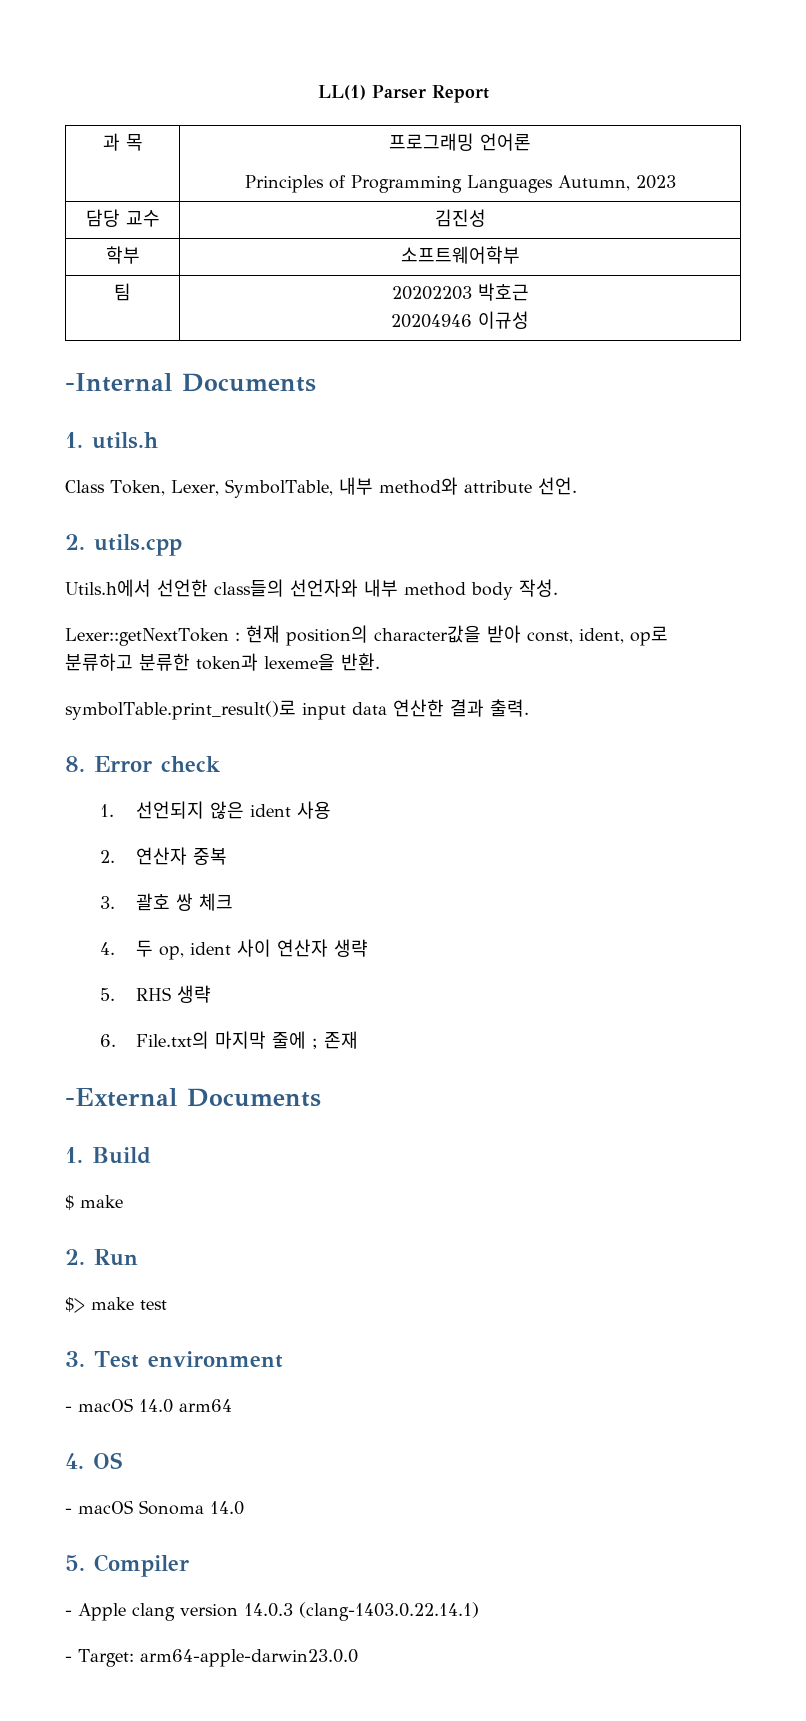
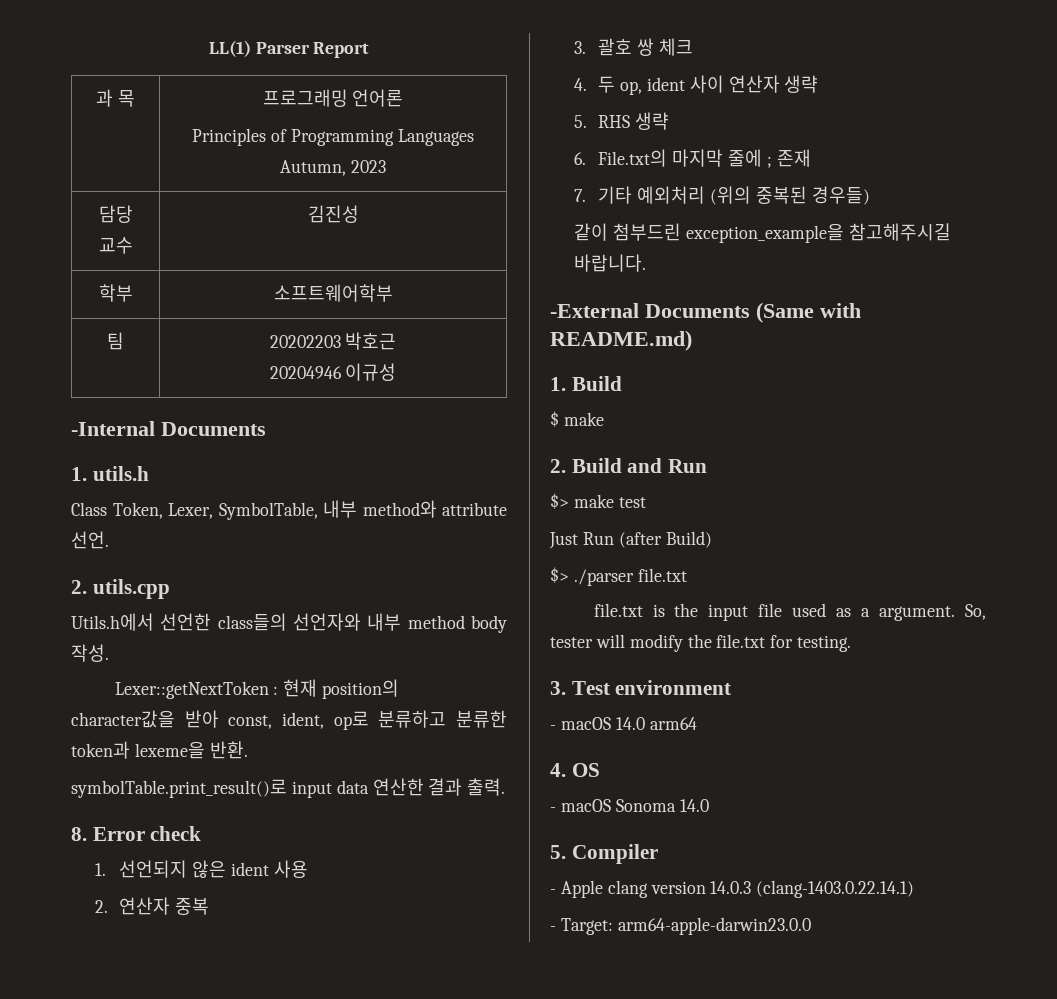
+ 7. 기타 예외처리 (위의 중복된 경우들)
+ 같이 첨부드린 exception_example을 참고해주시길 바랍니다.
- -External Documents
+ -External Documents (Same with README.md)
- 2. Run
+ 2. Build and Run
+ Just Run (after Build)
+ $> ./parser file.txt
+ file.txt is the input file used as a argument. So, tester will modify the file.txt for testing.

